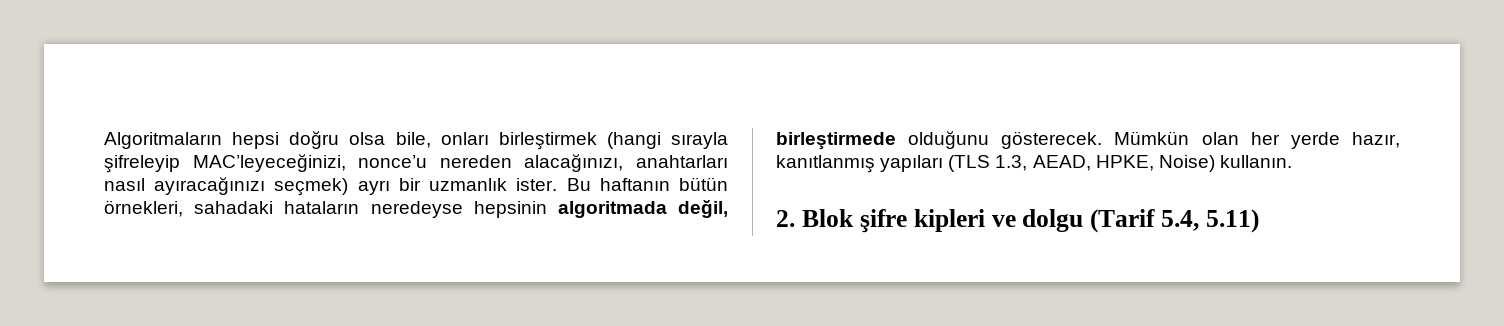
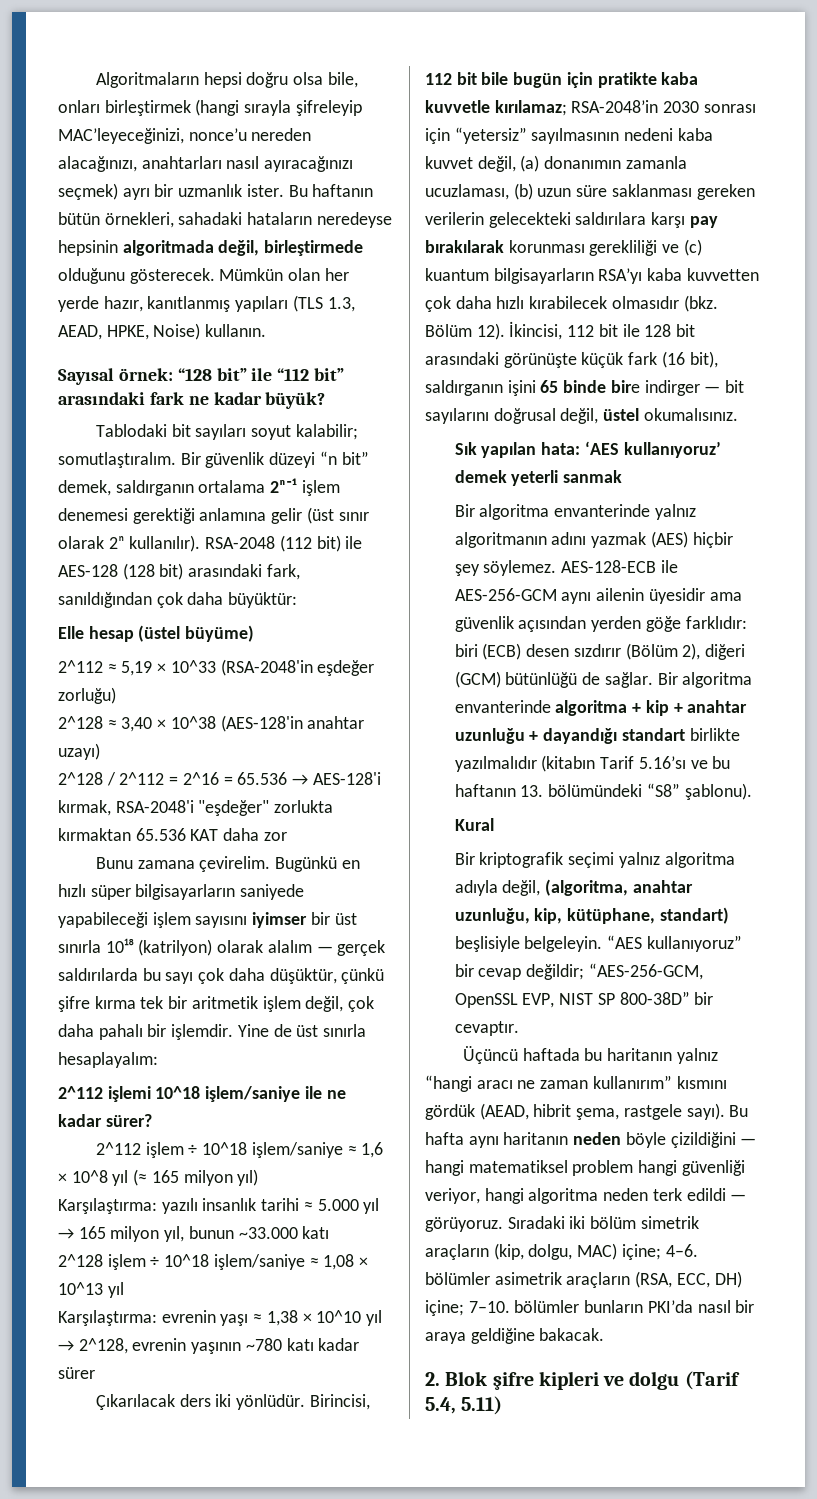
+ Sayısal örnek: “128 bit” ile “112 bit” arasındaki fark ne kadar büyük?
+ Tablodaki bit sayıları soyut kalabilir; somutlaştıralım. Bir güvenlik düzeyi “n bit” demek, saldırganın ortalama 2ⁿ⁻¹ işlem denemesi gerektiği anlamına gelir (üst sınır olarak 2ⁿ kullanılır). RSA-2048 (112 bit) ile AES-128 (128 bit) arasındaki fark, sanıldığından çok daha büyüktür:
+ Elle hesap (üstel büyüme)
+ 2^112 ≈ 5,19 × 10^33 (RSA-2048'in eşdeğer zorluğu)
+ 2^128 ≈ 3,40 × 10^38 (AES-128'in anahtar uzayı)
+ 2^128 / 2^112 = 2^16 = 65.536 → AES-128'i kırmak, RSA-2048'i "eşdeğer" zorlukta kırmaktan 65.536 KAT daha zor
+ Bunu zamana çevirelim. Bugünkü en hızlı süper bilgisayarların saniyede yapabileceği işlem sayısını iyimser bir üst sınırla 10¹⁸ (katrilyon) olarak alalım — gerçek saldırılarda bu sayı çok daha düşüktür, çünkü şifre kırma tek bir aritmetik işlem değil, çok daha pahalı bir işlemdir. Yine de üst sınırla hesaplayalım:
+ 2^112 işlemi 10^18 işlem/saniye ile ne kadar sürer?
+ 2^112 işlem ÷ 10^18 işlem/saniye ≈ 1,6 × 10^8 yıl (≈ 165 milyon yıl)
+ Karşılaştırma: yazılı insanlık tarihi ≈ 5.000 yıl → 165 milyon yıl, bunun ~33.000 katı
+ 2^128 işlem ÷ 10^18 işlem/saniye ≈ 1,08 × 10^13 yıl
+ Karşılaştırma: evrenin yaşı ≈ 1,38 × 10^10 yıl → 2^128, evrenin yaşının ~780 katı kadar sürer
+ Çıkarılacak ders iki yönlüdür. Birincisi, 112 bit bile bugün için pratikte kaba kuvvetle kırılamaz; RSA-2048’in 2030 sonrası için “yetersiz” sayılmasının nedeni kaba kuvvet değil, (a) donanımın zamanla ucuzlaması, (b) uzun süre saklanması gereken verilerin gelecekteki saldırılara karşı pay bırakılarak korunması gerekliliği ve (c) kuantum bilgisayarların RSA’yı kaba kuvvetten çok daha hızlı kırabilecek olmasıdır (bkz. Bölüm 12). İkincisi, 112 bit ile 128 bit arasındaki görünüşte küçük fark (16 bit), saldırganın işini 65 binde bire indirger — bit sayılarını doğrusal değil, üstel okumalısınız.
+ Sık yapılan hata: ‘AES kullanıyoruz’ demek yeterli sanmak
+ Bir algoritma envanterinde yalnız algoritmanın adını yazmak (AES) hiçbir şey söylemez. AES-128-ECB ile AES-256-GCM aynı ailenin üyesidir ama güvenlik açısından yerden göğe farklıdır: biri (ECB) desen sızdırır (Bölüm 2), diğeri (GCM) bütünlüğü de sağlar. Bir algoritma envanterinde algoritma + kip + anahtar uzunluğu + dayandığı standart birlikte yazılmalıdır (kitabın Tarif 5.16’sı ve bu haftanın 13. bölümündeki “S8” şablonu).
+ Kural
+ Bir kriptografik seçimi yalnız algoritma adıyla değil, (algoritma, anahtar uzunluğu, kip, kütüphane, standart) beşlisiyle belgeleyin. “AES kullanıyoruz” bir cevap değildir; “AES-256-GCM, OpenSSL EVP, NIST SP 800-38D” bir cevaptır.
+ Üçüncü haftada bu haritanın yalnız “hangi aracı ne zaman kullanırım” kısmını gördük (AEAD, hibrit şema, rastgele sayı). Bu hafta aynı haritanın neden böyle çizildiğini — hangi matematiksel problem hangi güvenliği veriyor, hangi algoritma neden terk edildi — görüyoruz. Sıradaki iki bölüm simetrik araçların (kip, dolgu, MAC) içine; 4–6. bölümler asimetrik araçların (RSA, ECC, DH) içine; 7–10. bölümler bunların PKI’da nasıl bir araya geldiğine bakacak.

